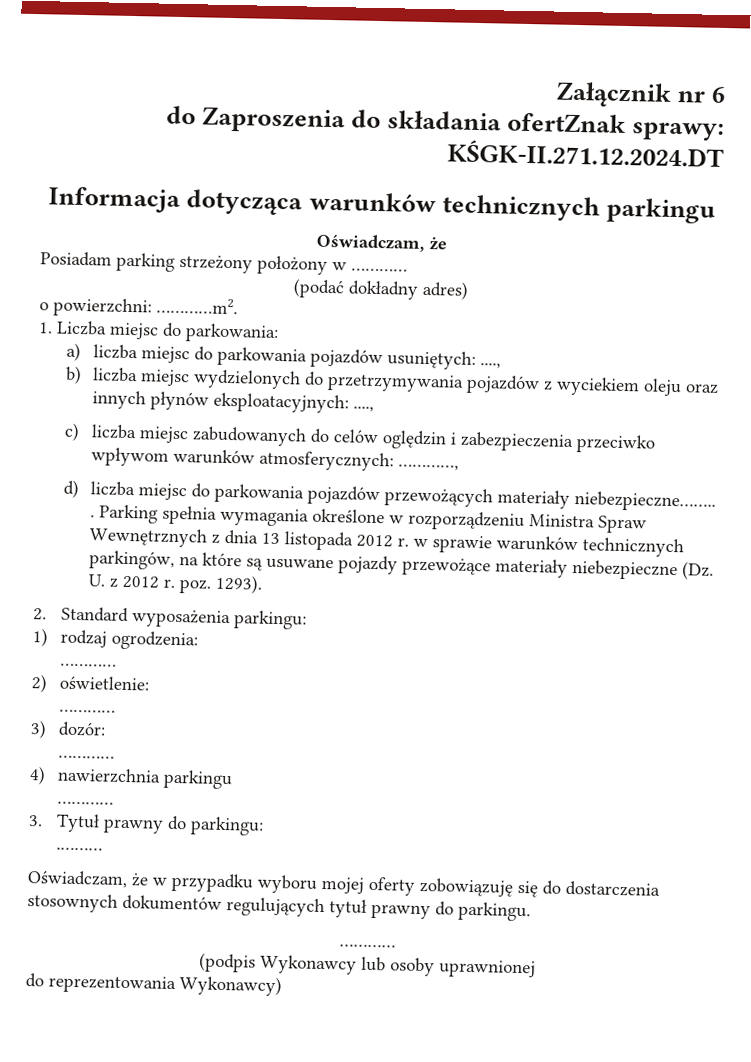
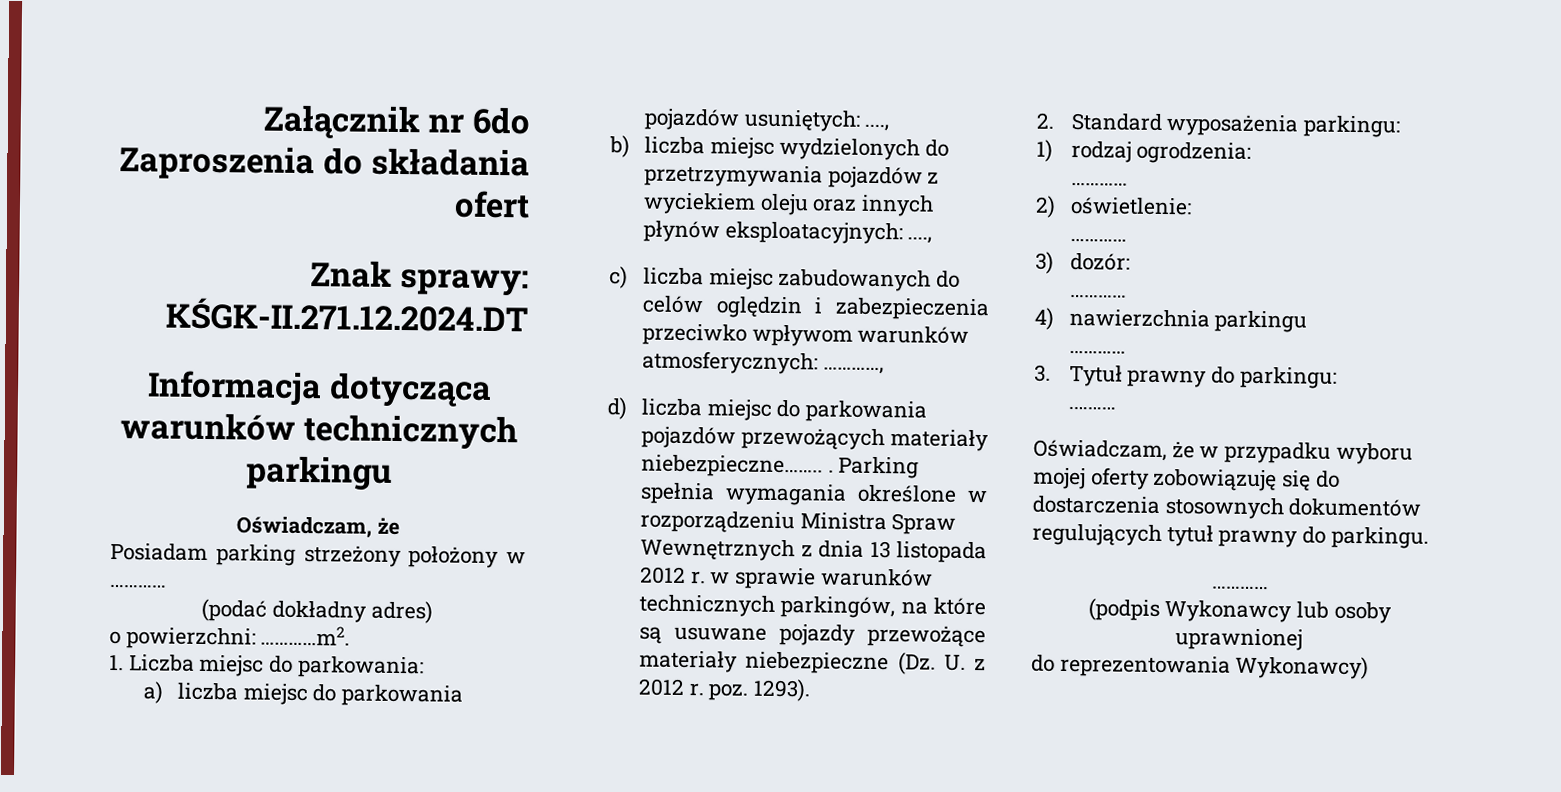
- Załącznik nr 6
- do Zaproszenia do składania ofertZnak sprawy: KŚGK-II.271.12.2024.DT
+ Załącznik nr 6do Zaproszenia do składania ofert
+ Znak sprawy: KŚGK-II.271.12.2024.DT

